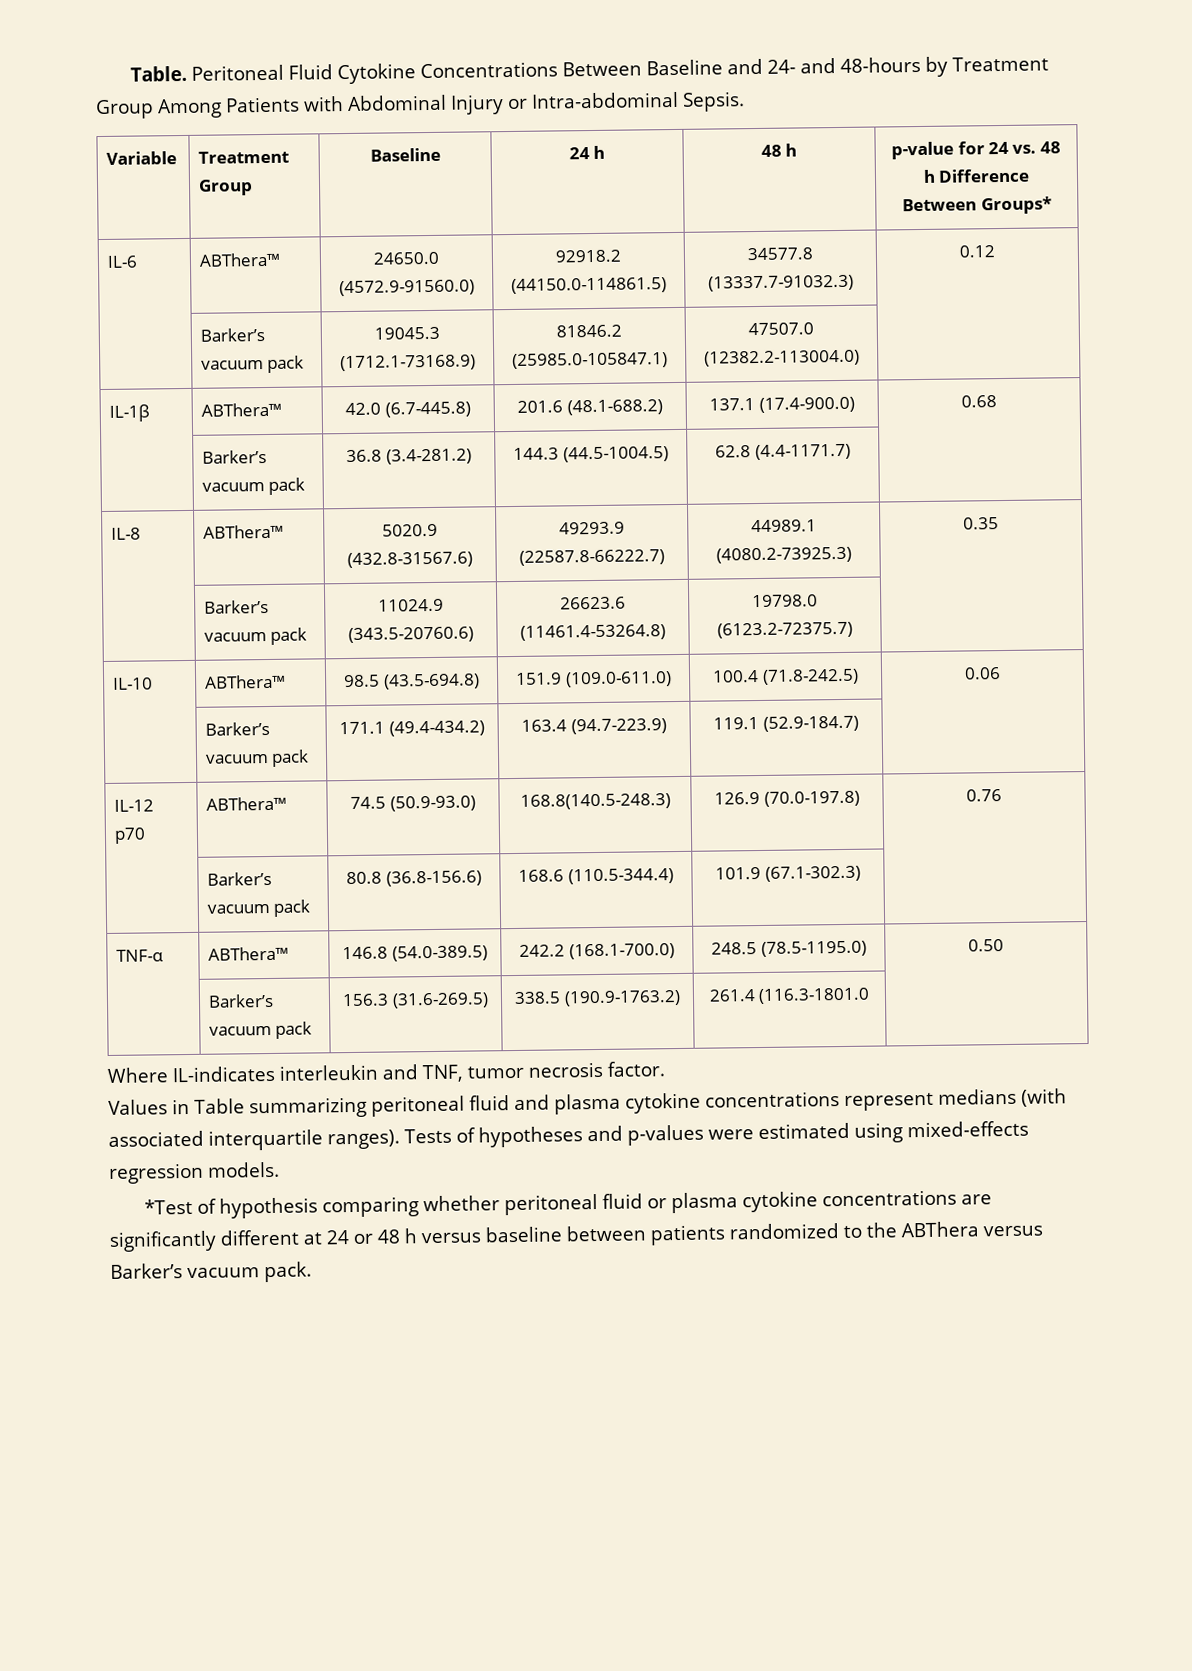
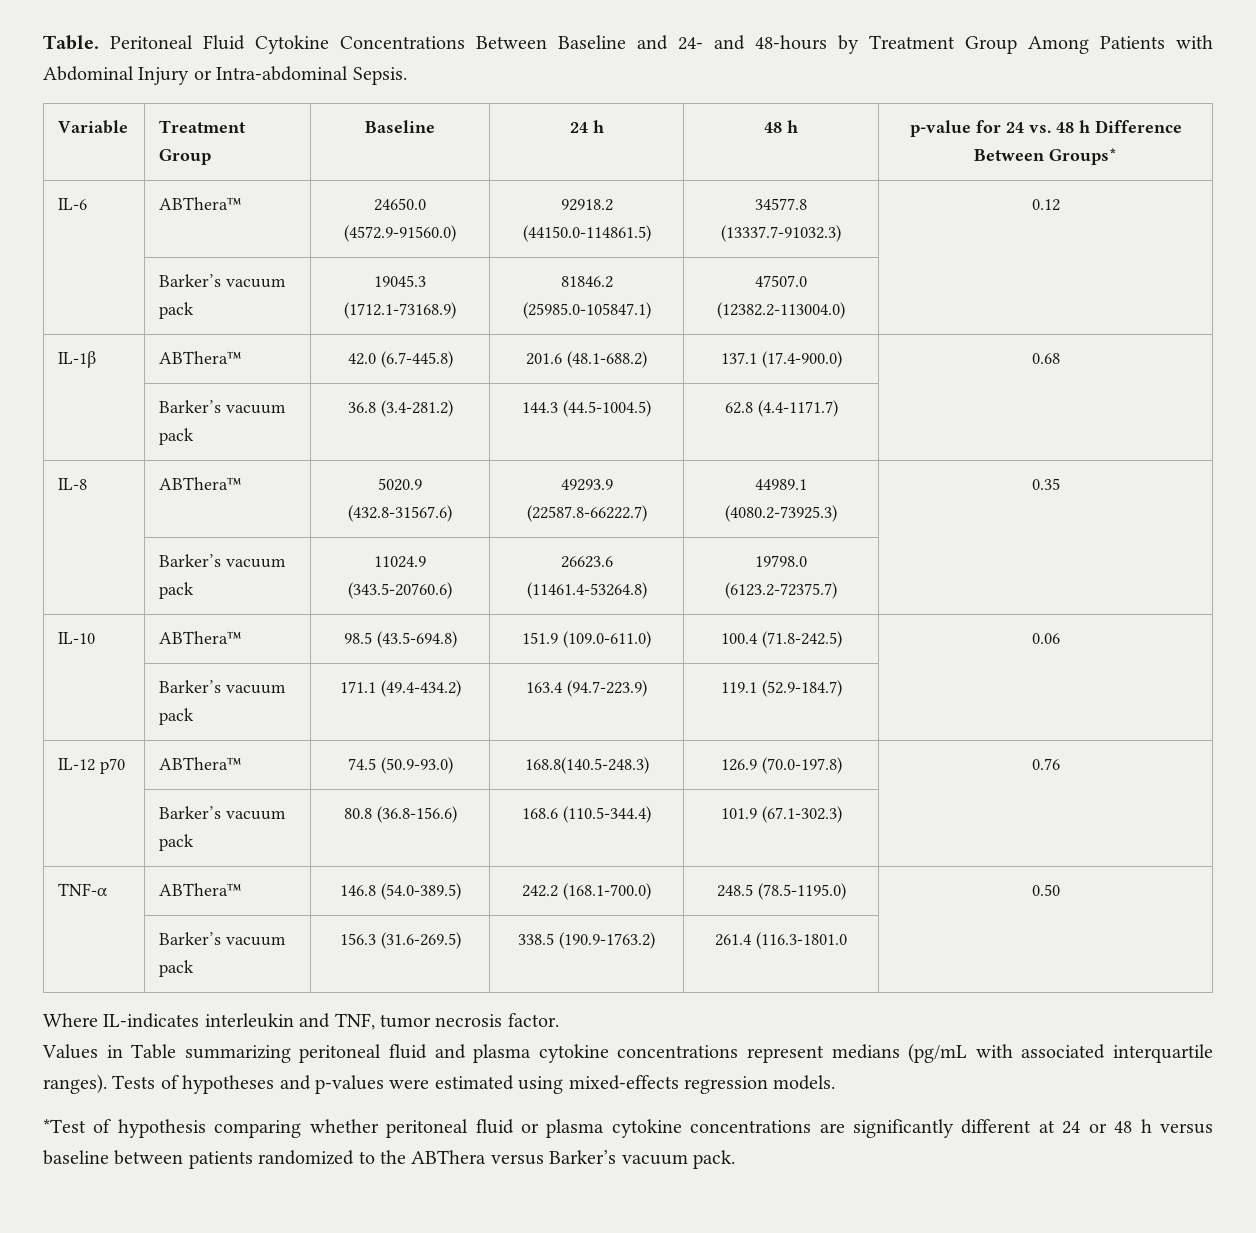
- Values in Table summarizing peritoneal fluid and plasma cytokine concentrations represent medians (with associated interquartile ranges).
+ Values in Table summarizing peritoneal fluid and plasma cytokine concentrations represent medians (pg/mL with associated interquartile ranges).

